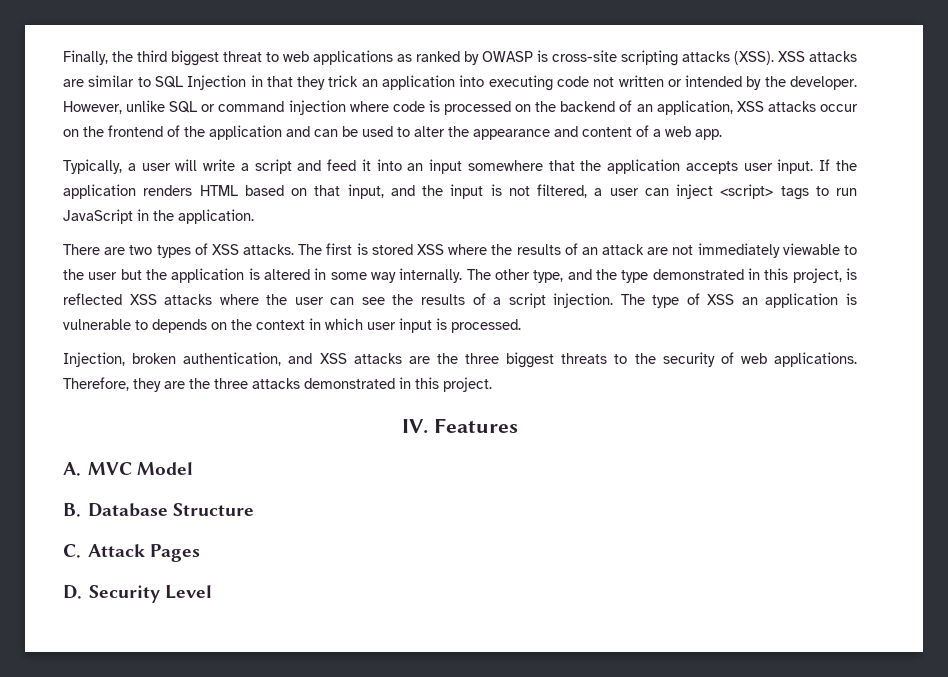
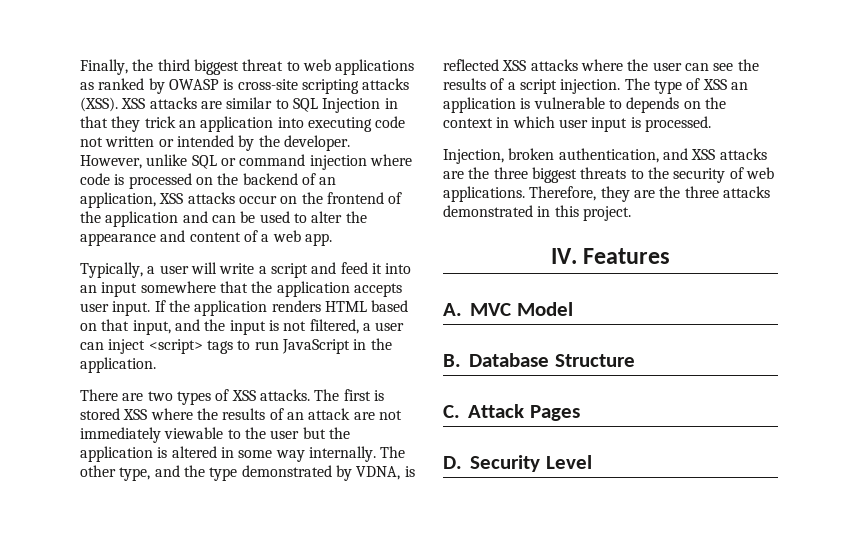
- The other type, and the type demonstrated in this project, is reflected XSS attacks where the user can see the results of a script injection.
+ The other type, and the type demonstrated by VDNA, is reflected XSS attacks where the user can see the results of a script injection.

